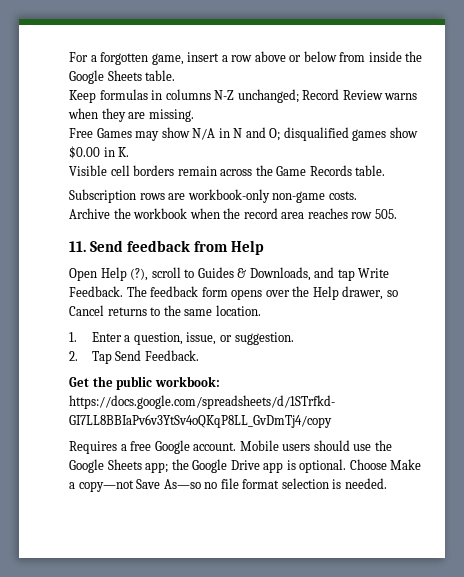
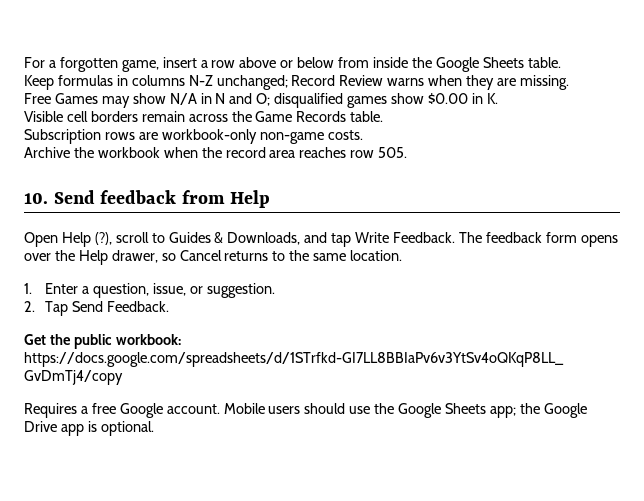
- 11. Send feedback from Help
+ 10. Send feedback from Help
- Choose Make a copy—not Save As—so no file format selection is needed.

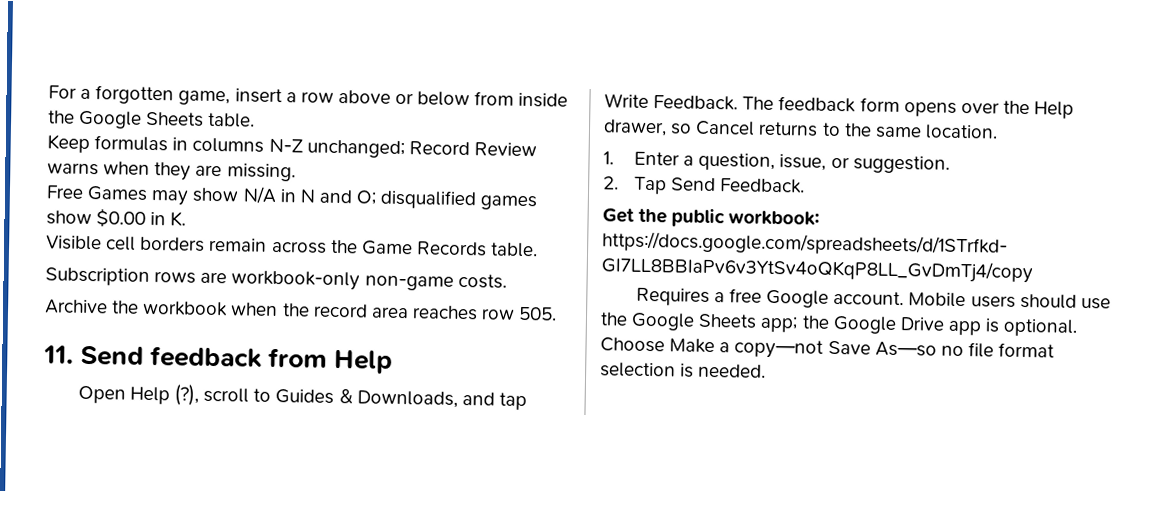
- 10. Send feedback from Help
+ 11. Send feedback from Help
+ Choose Make a copy—not Save As—so no file format selection is needed.

